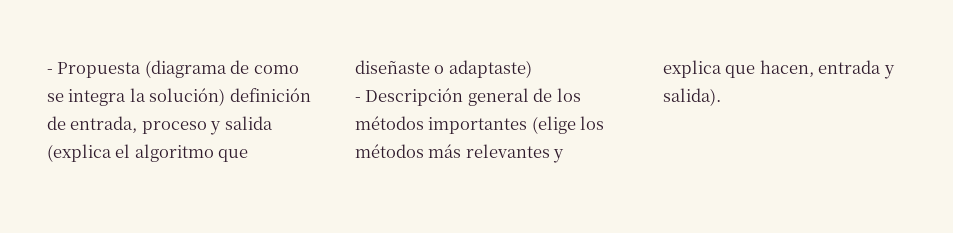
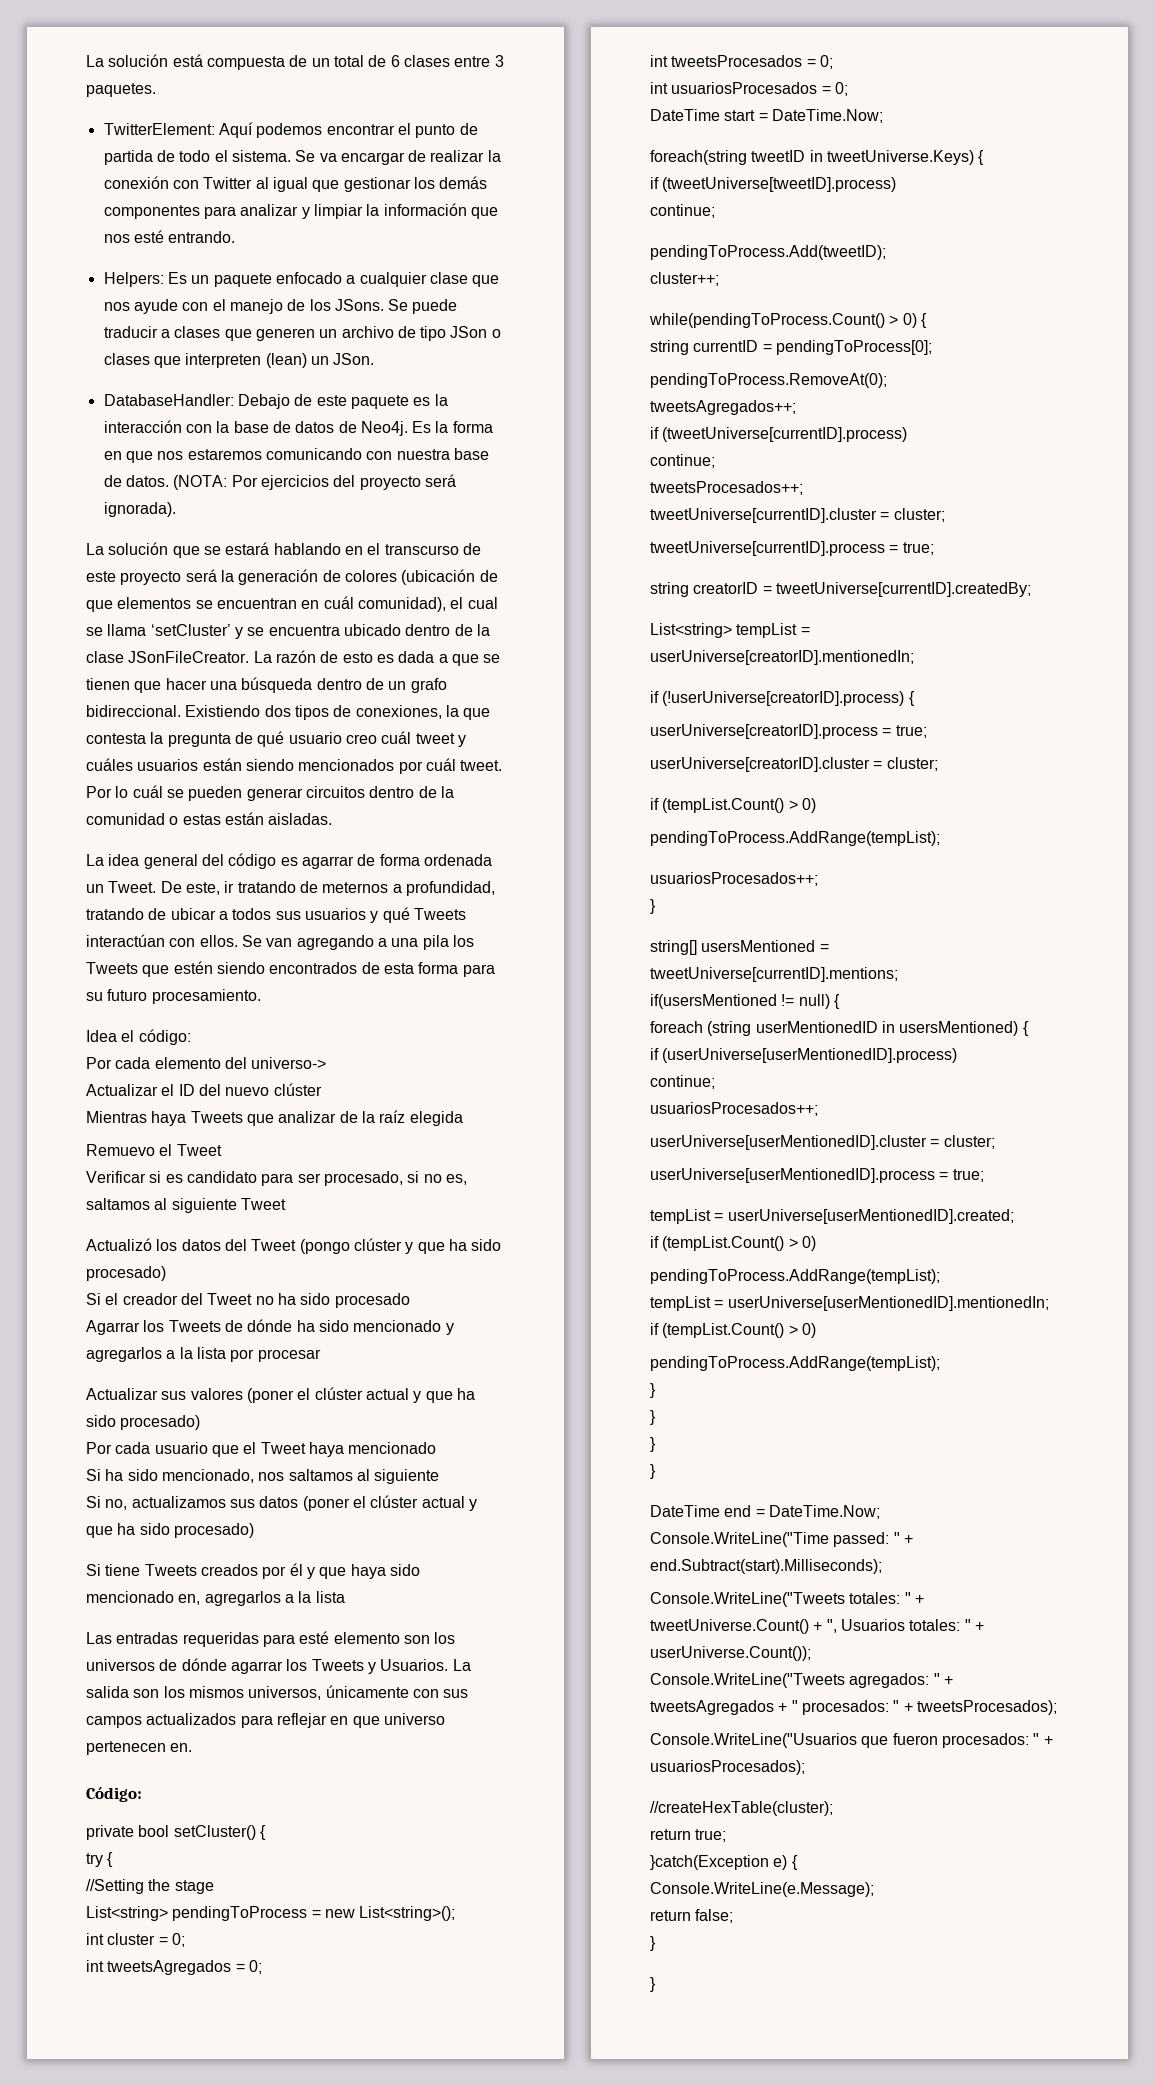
- - Propuesta (diagrama de como se integra la solución) definición de entrada, proceso y salida (explica el algoritmo que diseñaste o adaptaste)
- - Descripción general de los métodos importantes (elige los métodos más relevantes y explica que hacen, entrada y salida).
+ La solución está compuesta de un total de 6 clases entre 3 paquetes.
+ TwitterElement: Aquí podemos encontrar el punto de partida de todo el sistema. Se va encargar de realizar la conexión con Twitter al igual que gestionar los demás componentes para analizar y limpiar la información que nos esté entrando.
+ Helpers: Es un paquete enfocado a cualquier clase que nos ayude con el manejo de los JSons. Se puede traducir a clases que generen un archivo de tipo JSon o clases que interpreten (lean) un JSon.
+ DatabaseHandler: Debajo de este paquete es la interacción con la base de datos de Neo4j. Es la forma en que nos estaremos comunicando con nuestra base de datos. (NOTA: Por ejercicios del proyecto será ignorada).
+ La solución que se estará hablando en el transcurso de este proyecto será la generación de colores (ubicación de que elementos se encuentran en cuál comunidad), el cual se llama ‘setCluster’ y se encuentra ubicado dentro de la clase JSonFileCreator. La razón de esto es dada a que se tienen que hacer una búsqueda dentro de un grafo bidireccional. Existiendo dos tipos de conexiones, la que contesta la pregunta de qué usuario creo cuál tweet y cuáles usuarios están siendo mencionados por cuál tweet. Por lo cuál se pueden generar circuitos dentro de la comunidad o estas están aisladas.
+ La idea general del código es agarrar de forma ordenada un Tweet. De este, ir tratando de meternos a profundidad, tratando de ubicar a todos sus usuarios y qué Tweets interactúan con ellos. Se van agregando a una pila los Tweets que estén siendo encontrados de esta forma para su futuro procesamiento.
+ Idea el código:
+ Por cada elemento del universo->
+ Actualizar el ID del nuevo clúster
+ Mientras haya Tweets que analizar de la raíz elegida
+ Remuevo el Tweet
+ Verificar si es candidato para ser procesado, si no es, saltamos al siguiente Tweet
+ Actualizó los datos del Tweet (pongo clúster y que ha sido procesado)
+ Si el creador del Tweet no ha sido procesado
+ Agarrar los Tweets de dónde ha sido mencionado y agregarlos a la lista por procesar
+ Actualizar sus valores (poner el clúster actual y que ha sido procesado)
+ Por cada usuario que el Tweet haya mencionado
+ Si ha sido mencionado, nos saltamos al siguiente
+ Si no, actualizamos sus datos (poner el clúster actual y que ha sido procesado)
+ Si tiene Tweets creados por él y que haya sido mencionado en, agregarlos a la lista
+ Las entradas requeridas para esté elemento son los universos de dónde agarrar los Tweets y Usuarios. La salida son los mismos universos, únicamente con sus campos actualizados para reflejar en que universo pertenecen en.
+ Código:
+ private bool setCluster() {
+ try {
+ //Setting the stage
+ List<string> pendingToProcess = new List<string>();
+ int cluster = 0;
+ int tweetsAgregados = 0;
+ int tweetsProcesados = 0;
+ int usuariosProcesados = 0;
+ DateTime start = DateTime.Now;
+ foreach(string tweetID in tweetUniverse.Keys) {
+ if (tweetUniverse[tweetID].process)
+ continue;
+ pendingToProcess.Add(tweetID);
+ cluster++;
+ while(pendingToProcess.Count() > 0) {
+ string currentID = pendingToProcess[0];
+ pendingToProcess.RemoveAt(0);
+ tweetsAgregados++;
+ if (tweetUniverse[currentID].process)
+ continue;
+ tweetsProcesados++;
+ tweetUniverse[currentID].cluster = cluster;
+ tweetUniverse[currentID].process = true;
+ string creatorID = tweetUniverse[currentID].createdBy;
+ List<string> tempList = userUniverse[creatorID].mentionedIn;
+ if (!userUniverse[creatorID].process) {
+ userUniverse[creatorID].process = true;
+ userUniverse[creatorID].cluster = cluster;
+ if (tempList.Count() > 0)
+ pendingToProcess.AddRange(tempList);
+ usuariosProcesados++;
+ }
+ string[] usersMentioned = tweetUniverse[currentID].mentions;
+ if(usersMentioned != null) {
+ foreach (string userMentionedID in usersMentioned) {
+ if (userUniverse[userMentionedID].process)
+ continue;
+ usuariosProcesados++;
+ userUniverse[userMentionedID].cluster = cluster;
+ userUniverse[userMentionedID].process = true;
+ tempList = userUniverse[userMentionedID].created;
+ if (tempList.Count() > 0)
+ pendingToProcess.AddRange(tempList);
+ tempList = userUniverse[userMentionedID].mentionedIn;
+ if (tempList.Count() > 0)
+ pendingToProcess.AddRange(tempList);
+ }
+ }
+ }
+ }
+ DateTime end = DateTime.Now;
+ Console.WriteLine("Time passed: " + end.Subtract(start).Milliseconds);
+ Console.WriteLine("Tweets totales: " + tweetUniverse.Count() + ", Usuarios totales: " + userUniverse.Count());
+ Console.WriteLine("Tweets agregados: " + tweetsAgregados + " procesados: " + tweetsProcesados);
+ Console.WriteLine("Usuarios que fueron procesados: " + usuariosProcesados);
+ //createHexTable(cluster);
+ return true;
+ }catch(Exception e) {
+ Console.WriteLine(e.Message);
+ return false;
+ }
+ }

